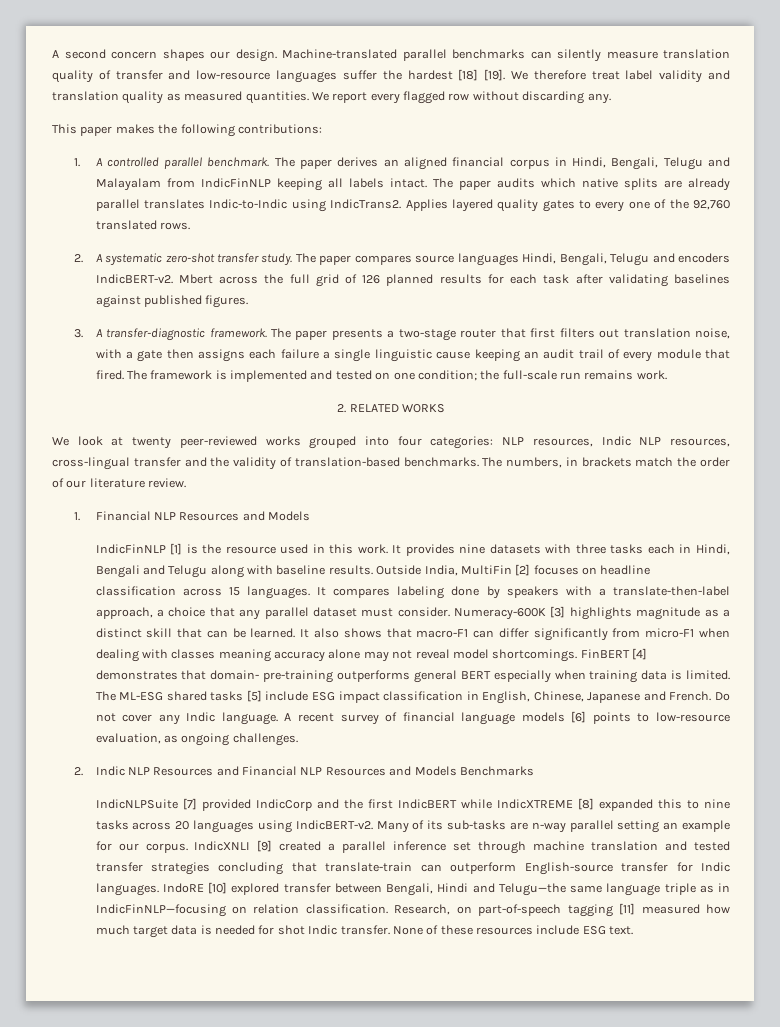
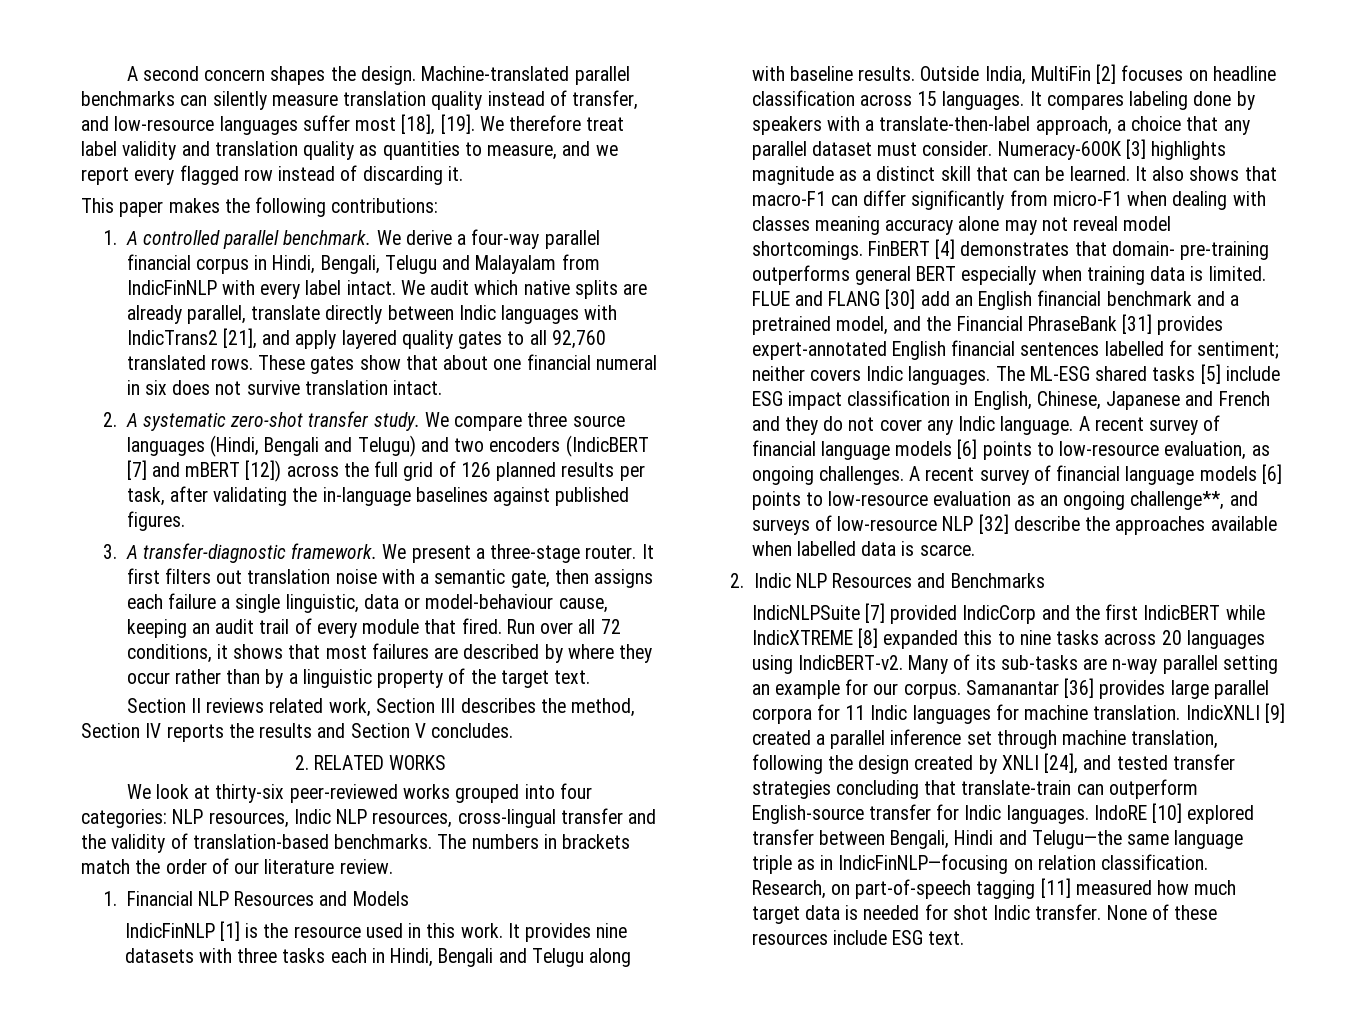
- A second concern shapes our design.
+ A second concern shapes the design.
- Machine-translated parallel benchmarks can silently measure translation quality of transfer and low-resource languages suffer the hardest [18] [19].
+ Machine-translated parallel benchmarks can silently measure translation quality instead of transfer, and low-resource languages suffer most [18], [19].
- We therefore treat label validity and translation quality as measured quantities. We report every flagged row without discarding any.
+ We therefore treat label validity and translation quality as quantities to measure, and we report every flagged row instead of discarding it.
- The paper derives an aligned financial corpus in Hindi, Bengali, Telugu and Malayalam from IndicFinNLP keeping all labels intact. The paper audits which native splits are already parallel translates Indic-to-Indic using IndicTrans2. Applies layered quality gates to every one of the 92,760 translated rows.
+ We derive a four-way parallel financial corpus in Hindi, Bengali, Telugu and Malayalam from IndicFinNLP with every label intact. We audit which native splits are already parallel, translate directly between Indic languages with IndicTrans2 [21], and apply layered quality gates to all 92,760 translated rows. These gates show that about one financial numeral in six does not survive translation intact.
- The paper compares source languages Hindi, Bengali, Telugu and encoders IndicBERT-v2. Mbert across the full grid of 126 planned results for each task after validating baselines against published figures.
+ We compare three source languages (Hindi, Bengali and Telugu) and two encoders (IndicBERT [7] and mBERT [12]) across the full grid of 126 planned results per task, after validating the in-language baselines against published figures.
- The paper presents a two-stage router that first filters out translation noise, with a gate then assigns each failure a single linguistic cause keeping an audit trail of every module that fired.
+ We present a three-stage router. It first filters out translation noise with a semantic gate, then assigns each failure a single linguistic, data or model-behaviour cause, keeping an audit trail of every module that fired.
- The framework is implemented and tested on one condition; the full-scale run remains work.
+ Run over all 72 conditions, it shows that most failures are described by where they occur rather than by a linguistic property of the target text.
+ Section II reviews related work, Section III describes the method, Section IV reports the results and Section V concludes.
- We look at twenty peer-reviewed works grouped into four categories: NLP resources, Indic NLP resources, cross-lingual transfer and the validity of translation-based benchmarks.
+ We look at thirty-six peer-reviewed works grouped into four categories: NLP resources, Indic NLP resources, cross-lingual transfer and the validity of translation-based benchmarks.
- The numbers, in brackets match the order of our literature review.
+ The numbers in brackets match the order of our literature review.
+ FLUE and FLANG [30] add an English financial benchmark and a pretrained model, and the Financial PhraseBank [31] provides expert-annotated English financial sentences labelled for sentiment; neither covers Indic languages.
- The ML-ESG shared tasks [5] include ESG impact classification in English, Chinese, Japanese and French. Do not cover any Indic language.
+ The ML-ESG shared tasks [5] include ESG impact classification in English, Chinese, Japanese and French and they do not cover any Indic language.
+ A recent survey of financial language models [6] points to low-resource evaluation as an ongoing challenge**, and surveys of low-resource NLP [32] describe the approaches available when labelled data is scarce.
- 2. Indic NLP Resources and Financial NLP Resources and Models Benchmarks
+ 2. Indic NLP Resources and Benchmarks
+ Samanantar [36] provides large parallel corpora for 11 Indic languages for machine translation.
- IndicXNLI [9] created a parallel inference set through machine translation and tested transfer strategies concluding that translate-train can outperform English-source transfer for Indic languages.
+ IndicXNLI [9] created a parallel inference set through machine translation, following the design created by XNLI [24], and tested transfer strategies concluding that translate-train can outperform English-source transfer for Indic languages.

